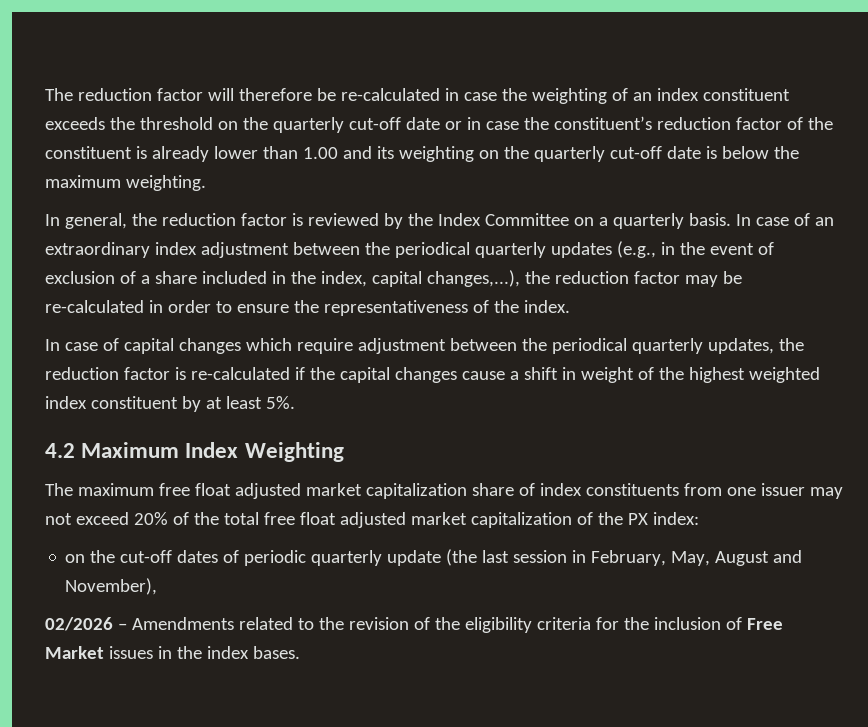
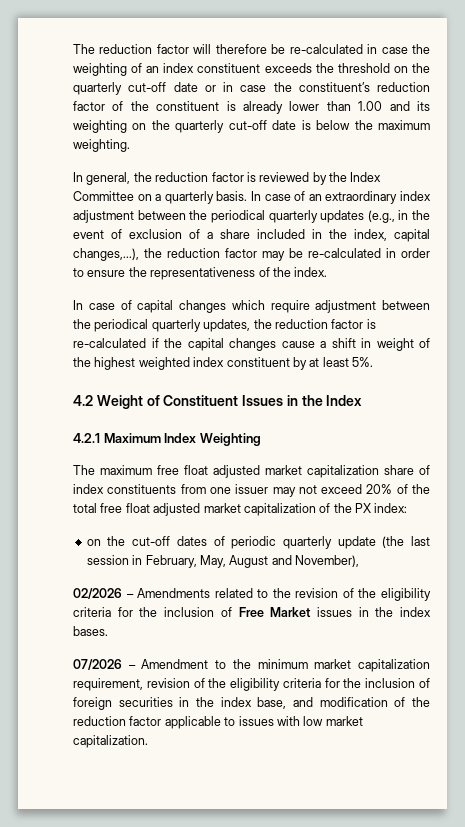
- 4.2 Maximum Index Weighting
+ 4.2 Weight of Constituent Issues in the Index
+ 4.2.1 Maximum Index Weighting
+ 07/2026 – Amendment to the minimum market capitalization requirement, revision of the eligibility criteria for the inclusion of foreign securities in the index base, and modification of the reduction factor applicable to issues with low market capitalization.

